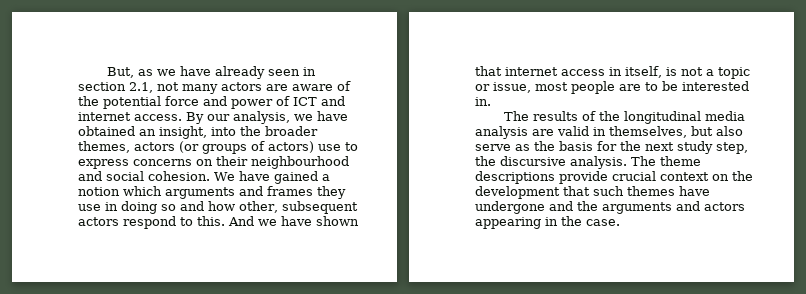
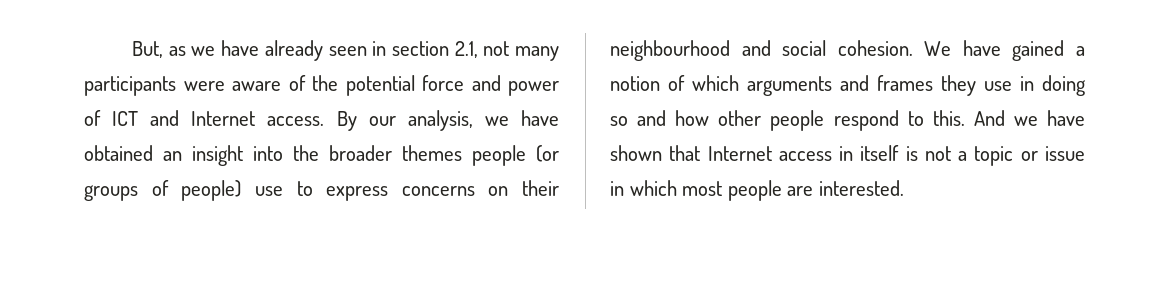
- But, as we have already seen in section 2.1, not many actors are aware of the potential force and power of ICT and internet access.
+ But, as we have already seen in section 2.1, not many participants were aware of the potential force and power of ICT and Internet access.
- By our analysis, we have obtained an insight, into the broader themes, actors (or groups of actors) use to express concerns on their neighbourhood and social cohesion.
+ By our analysis, we have obtained an insight into the broader themes people (or groups of people) use to express concerns on their neighbourhood and social cohesion.
- We have gained a notion which arguments and frames they use in doing so and how other, subsequent actors respond to this.
+ We have gained a notion of which arguments and frames they use in doing so and how other people respond to this.
- And we have shown that internet access in itself, is not a topic or issue, most people are to be interested in.
- The results of the longitudinal media analysis are valid in themselves, but also serve as the basis for the next study step, the discursive analysis. The theme descriptions provide crucial context on the development that such themes have undergone and the arguments and actors appearing in the case.
+ And we have shown that Internet access in itself is not a topic or issue in which most people are interested.

